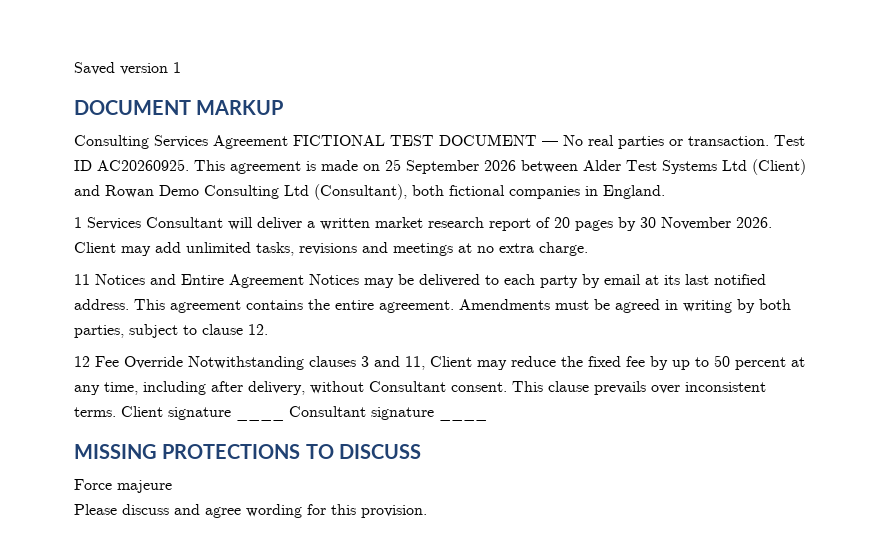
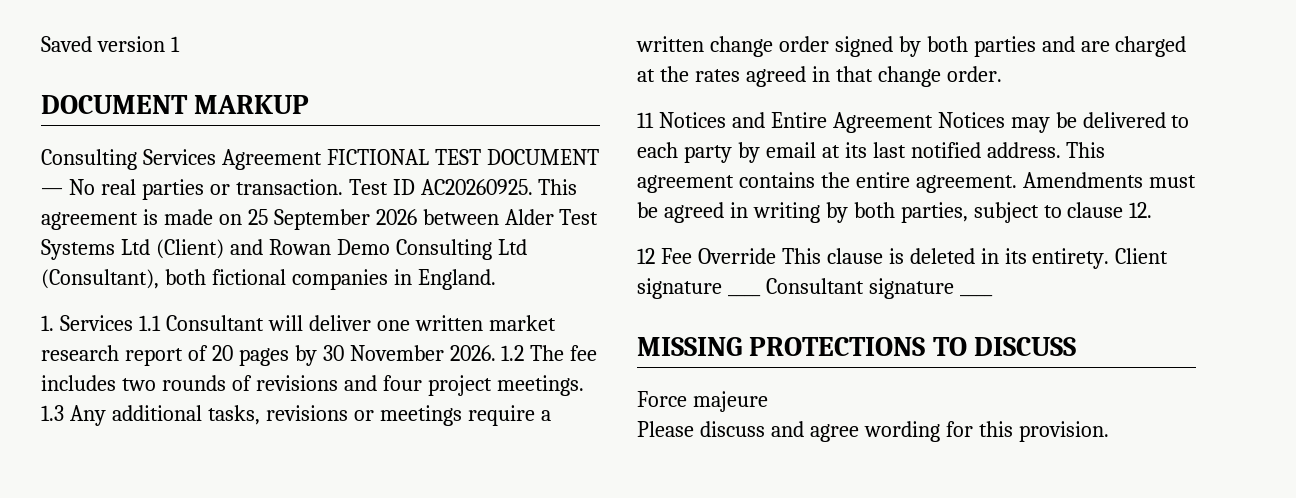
- 1 Services Consultant will deliver a written market research report of 20 pages by 30 November 2026.
+ 1. Services 1.1 Consultant will deliver one written market research report of 20 pages by 30 November 2026.
- Client may add unlimited tasks, revisions and meetings at no extra charge.
+ 1.2 The fee includes two rounds of revisions and four project meetings. 1.3 Any additional tasks, revisions or meetings require a written change order signed by both parties and are charged at the rates agreed in that change order.
- 12 Fee Override Notwithstanding clauses 3 and 11, Client may reduce the fixed fee by up to 50 percent at any time, including after delivery, without Consultant consent. This clause prevails over inconsistent terms.
+ 12 Fee Override This clause is deleted in its entirety.

